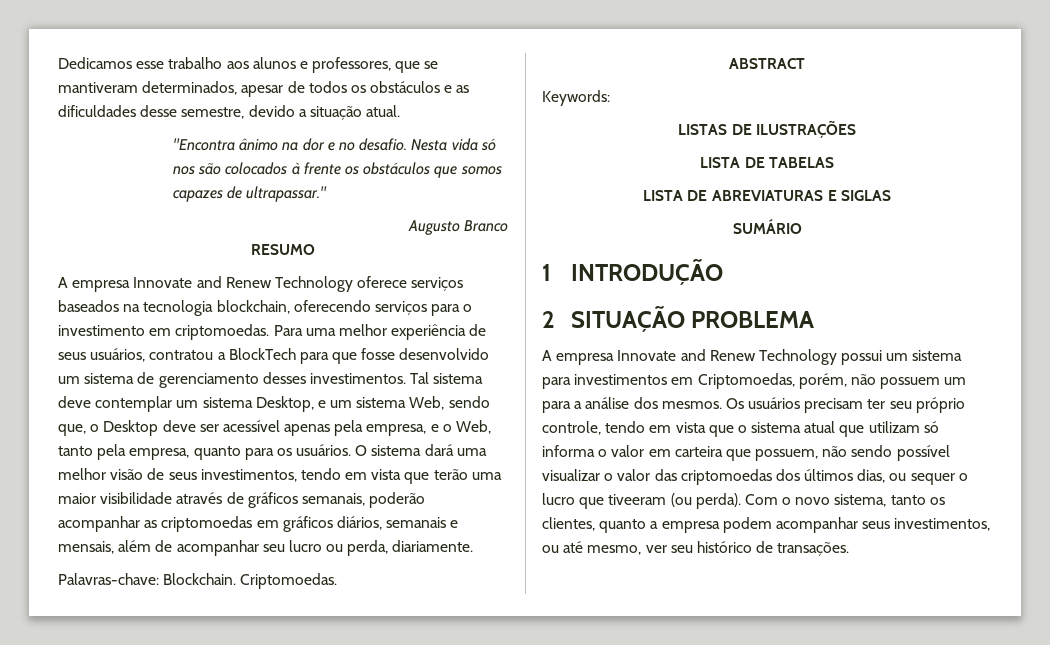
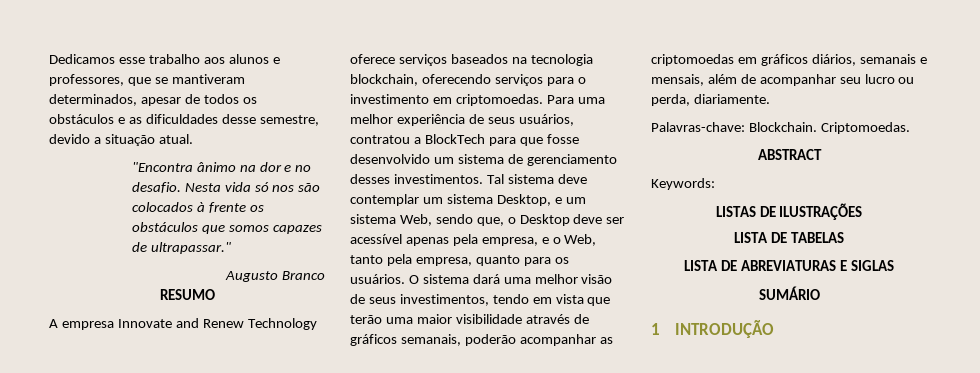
- 2 SITUAÇÃO PROBLEMA
- A empresa Innovate and Renew Technology possui um sistema para investimentos em Criptomoedas, porém, não possuem um para a análise dos mesmos. Os usuários precisam ter seu próprio controle, tendo em vista que o sistema atual que utilizam só informa o valor em carteira que possuem, não sendo possível visualizar o valor das criptomoedas dos últimos dias, ou sequer o lucro que tiveeram (ou perda). Com o novo sistema, tanto os clientes, quanto a empresa podem acompanhar seus investimentos, ou até mesmo, ver seu histórico de transações.

